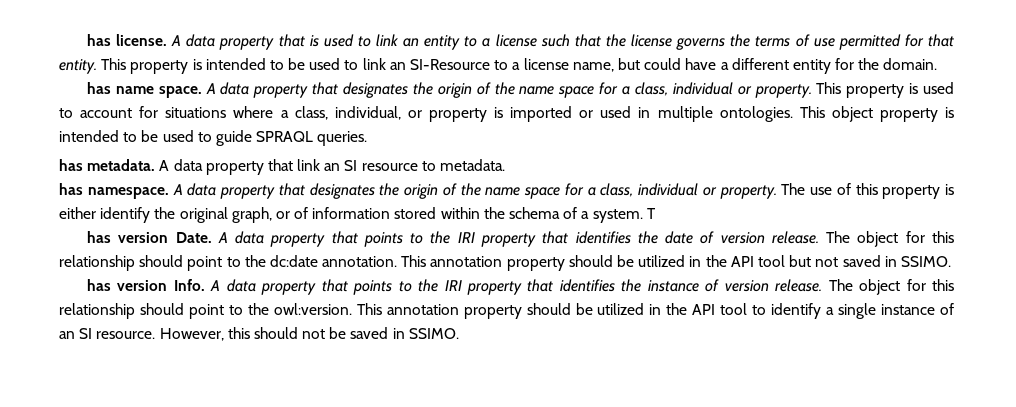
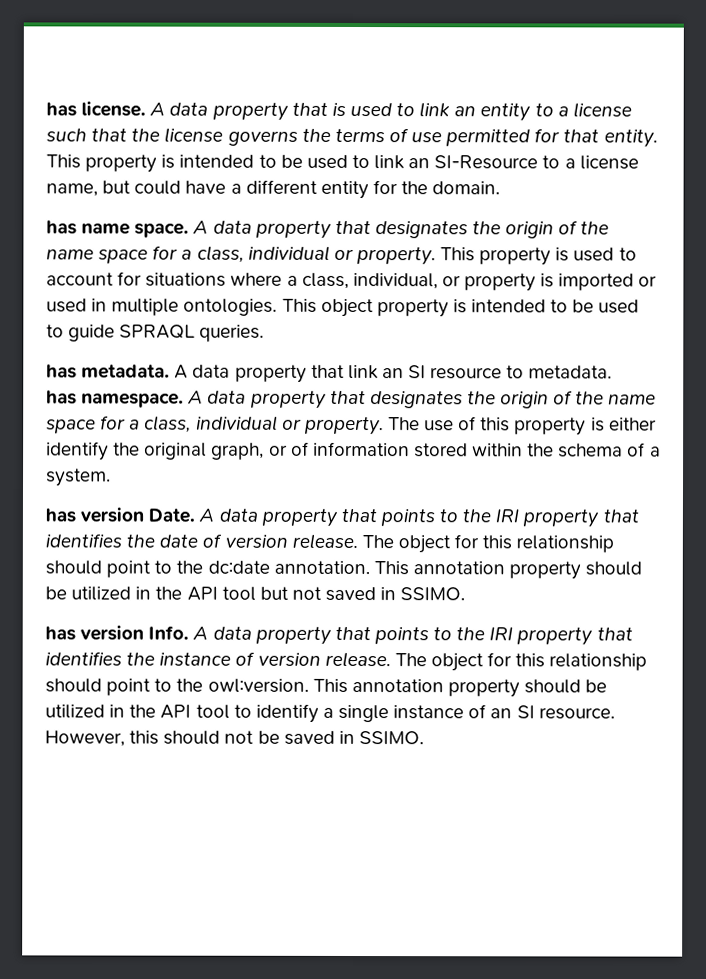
- T

